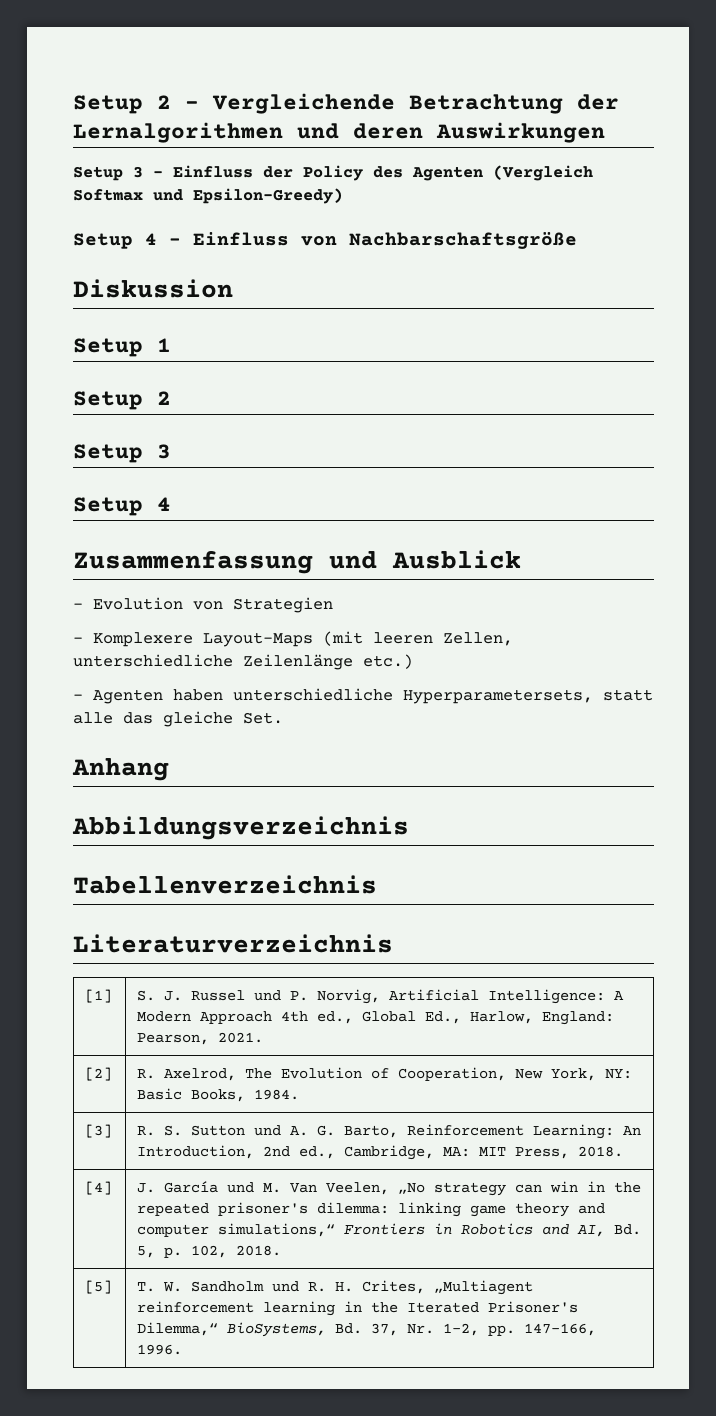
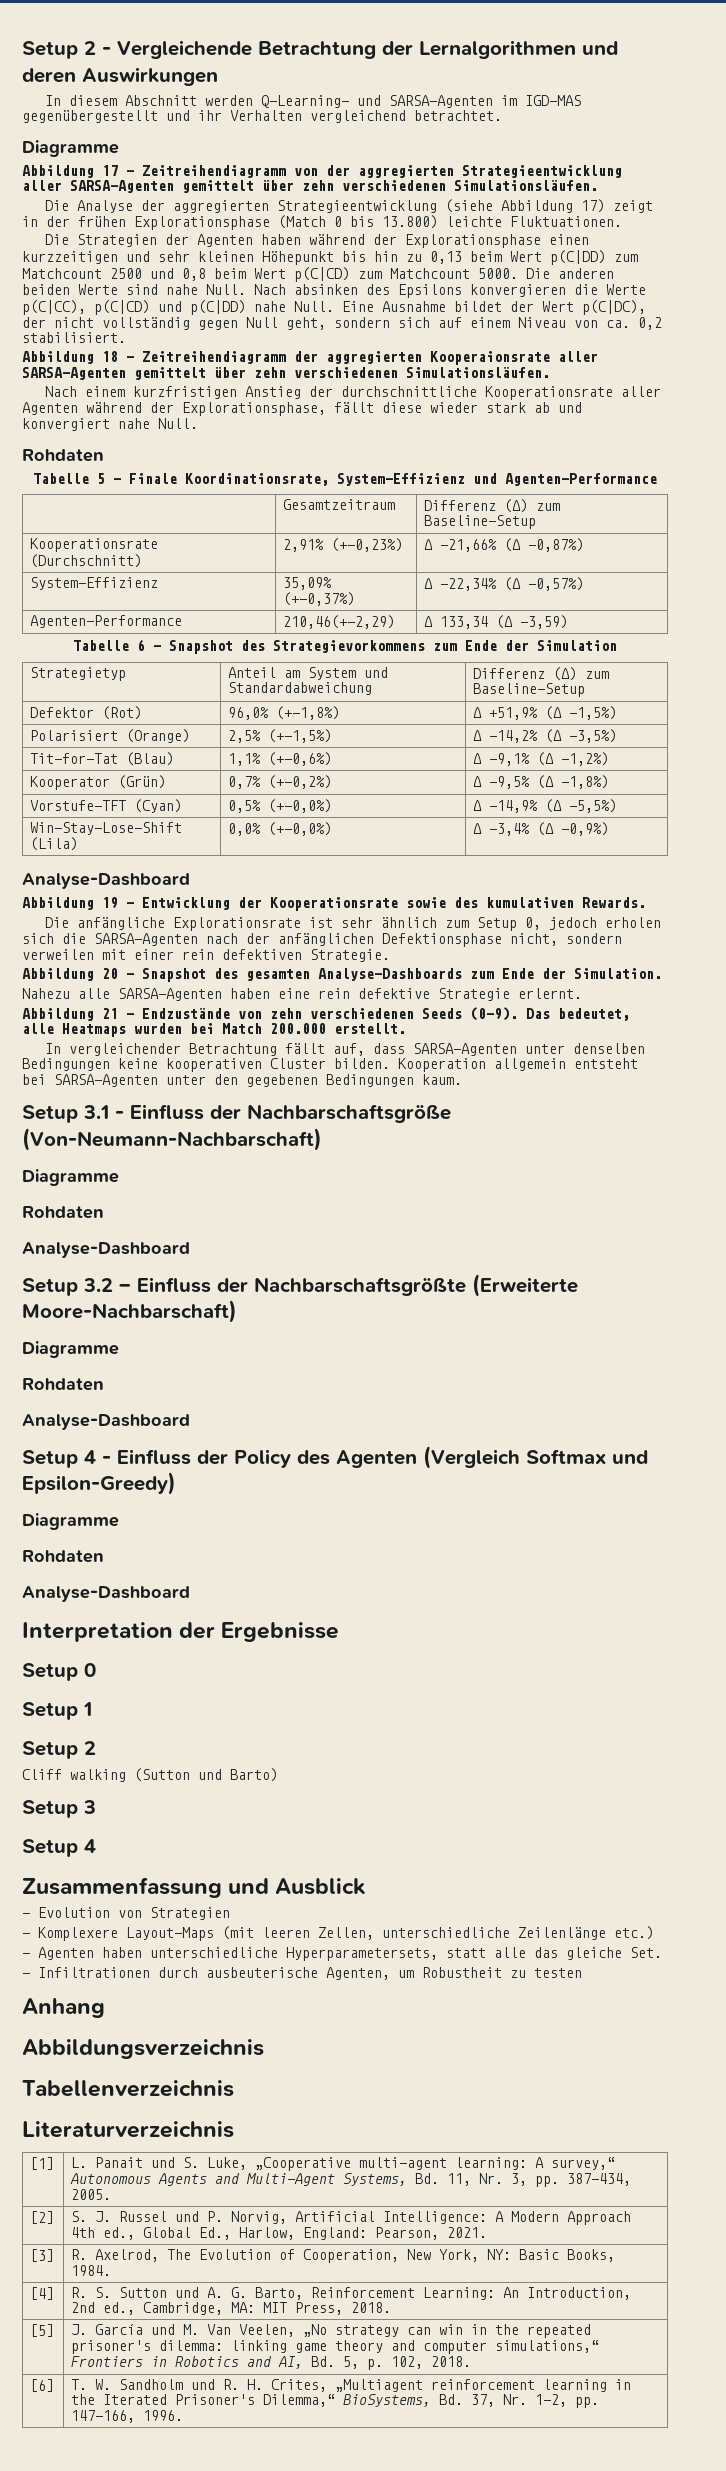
- Setup 3 - Einfluss der Policy des Agenten (Vergleich Softmax und Epsilon-Greedy)
- Setup 4 - Einfluss von Nachbarschaftsgröße
- Diskussion
+ In diesem Abschnitt werden Q-Learning- und SARSA-Agenten im IGD-MAS gegenübergestellt und ihr Verhalten vergleichend betrachtet.
+ Diagramme
+ Abbildung 17 - Zeitreihendiagramm von der aggregierten Strategieentwicklung aller SARSA-Agenten gemittelt über zehn verschiedenen Simulationsläufen.
+ Die Analyse der aggregierten Strategieentwicklung (siehe Abbildung 17) zeigt in der frühen Explorationsphase (Match 0 bis 13.800) leichte Fluktuationen.
+ Die Strategien der Agenten haben während der Explorationsphase einen kurzzeitigen und sehr kleinen Höhepunkt bis hin zu 0,13 beim Wert p(C|DD) zum Matchcount 2500 und 0,8 beim Wert p(C|CD) zum Matchcount 5000. Die anderen beiden Werte sind nahe Null. Nach absinken des Epsilons konvergieren die Werte p(C|CC), p(C|CD) und p(C|DD) nahe Null. Eine Ausnahme bildet der Wert p(C|DC), der nicht vollständig gegen Null geht, sondern sich auf einem Niveau von ca. 0,2 stabilisiert.
+ Abbildung 18 - Zeitreihendiagramm der aggregierten Kooperaionsrate aller SARSA-Agenten gemittelt über zehn verschiedenen Simulationsläufen.
+ Nach einem kurzfristigen Anstieg der durchschnittliche Kooperationsrate aller Agenten während der Explorationsphase, fällt diese wieder stark ab und konvergiert nahe Null.
+ Rohdaten
+ Tabelle 5 - Finale Koordinationsrate, System-Effizienz und Agenten-Performance
+ | Gesamtzeitraum | Differenz (∆) zum Baseline-Setup
+ Kooperationsrate (Durchschnitt) | 2,91% (+-0,23%) | ∆ -21,66% (∆ -0,87%)
+ System-Effizienz | 35,09% (+-0,37%) | ∆ -22,34% (∆ -0,57%)
+ Agenten-Performance | 210,46(+-2,29) | ∆ 133,34 (∆ -3,59)
+ Tabelle 6 - Snapshot des Strategievorkommens zum Ende der Simulation
+ Strategietyp | Anteil am System und Standardabweichung | Differenz (∆) zum Baseline-Setup
+ Defektor (Rot) | 96,0% (+-1,8%) | ∆ +51,9% (∆ -1,5%)
+ Polarisiert (Orange) | 2,5% (+-1,5%) | ∆ -14,2% (∆ -3,5%)
+ Tit-for-Tat (Blau) | 1,1% (+-0,6%) | ∆ -9,1% (∆ -1,2%)
+ Kooperator (Grün) | 0,7% (+-0,2%) | ∆ -9,5% (∆ -1,8%)
+ Vorstufe-TFT (Cyan) | 0,5% (+-0,0%) | ∆ -14,9% (∆ -5,5%)
+ Win-Stay-Lose-Shift (Lila) | 0,0% (+-0,0%) | ∆ -3,4% (∆ -0,9%)
+ Analyse-Dashboard
+ Abbildung 19 – Entwicklung der Kooperationsrate sowie des kumulativen Rewards.
+ Die anfängliche Explorationsrate ist sehr ähnlich zum Setup 0, jedoch erholen sich die SARSA-Agenten nach der anfänglichen Defektionsphase nicht, sondern verweilen mit einer rein defektiven Strategie.
+ Abbildung 20 – Snapshot des gesamten Analyse-Dashboards zum Ende der Simulation.
+ Nahezu alle SARSA-Agenten haben eine rein defektive Strategie erlernt.
+ Abbildung 21 - Endzustände von zehn verschiedenen Seeds (0-9). Das bedeutet, alle Heatmaps wurden bei Match 200.000 erstellt.
+ In vergleichender Betrachtung fällt auf, dass SARSA-Agenten unter denselben Bedingungen keine kooperativen Cluster bilden. Kooperation allgemein entsteht bei SARSA-Agenten unter den gegebenen Bedingungen kaum.
+ Setup 3.1 - Einfluss der Nachbarschaftsgröße (Von-Neumann-Nachbarschaft)
+ Diagramme
+ Rohdaten
+ Analyse-Dashboard
+ Setup 3.2 – Einfluss der Nachbarschaftsgrößte (Erweiterte Moore-Nachbarschaft)
+ Diagramme
+ Rohdaten
+ Analyse-Dashboard
+ Setup 4 - Einfluss der Policy des Agenten (Vergleich Softmax und Epsilon-Greedy)
+ Diagramme
+ Rohdaten
+ Analyse-Dashboard
+ Interpretation der Ergebnisse
+ Setup 0
+ Cliff walking (Sutton und Barto)
+ - Infiltrationen durch ausbeuterische Agenten, um Robustheit zu testen
- [1] | S. J. Russel und P. Norvig, Artificial Intelligence: A Modern Approach 4th ed., Global Ed., Harlow, England: Pearson, 2021.
+ [1] | L. Panait und S. Luke, „Cooperative multi-agent learning: A survey,“ Autonomous Agents and Multi-Agent Systems, Bd. 11, Nr. 3, pp. 387-434, 2005.
+ [2] | S. J. Russel und P. Norvig, Artificial Intelligence: A Modern Approach 4th ed., Global Ed., Harlow, England: Pearson, 2021.
- [2] | R. Axelrod, The Evolution of Cooperation, New York, NY: Basic Books, 1984.
+ [3] | R. Axelrod, The Evolution of Cooperation, New York, NY: Basic Books, 1984.
- [3] | R. S. Sutton und A. G. Barto, Reinforcement Learning: An Introduction, 2nd ed., Cambridge, MA: MIT Press, 2018.
+ [4] | R. S. Sutton und A. G. Barto, Reinforcement Learning: An Introduction, 2nd ed., Cambridge, MA: MIT Press, 2018.
- [4] | J. García und M. Van Veelen, „No strategy can win in the repeated prisoner's dilemma: linking game theory and computer simulations,“ Frontiers in Robotics and AI, Bd. 5, p. 102, 2018.
+ [5] | J. García und M. Van Veelen, „No strategy can win in the repeated prisoner's dilemma: linking game theory and computer simulations,“ Frontiers in Robotics and AI, Bd. 5, p. 102, 2018.
- [5] | T. W. Sandholm und R. H. Crites, „Multiagent reinforcement learning in the Iterated Prisoner's Dilemma,“ BioSystems, Bd. 37, Nr. 1-2, pp. 147-166, 1996.
+ [6] | T. W. Sandholm und R. H. Crites, „Multiagent reinforcement learning in the Iterated Prisoner's Dilemma,“ BioSystems, Bd. 37, Nr. 1-2, pp. 147-166, 1996.

